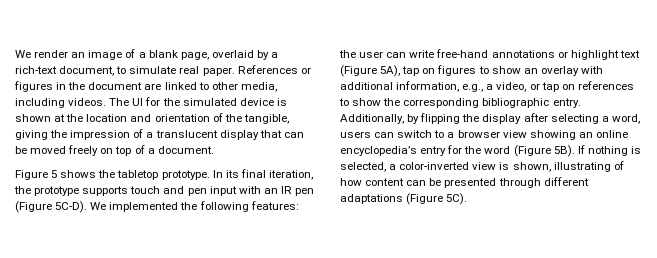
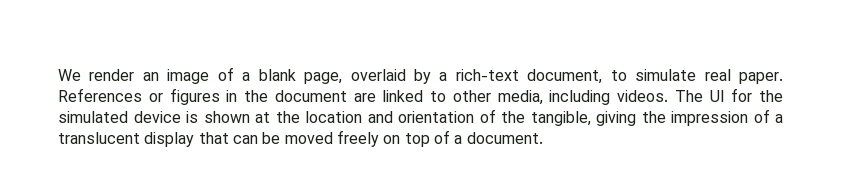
- Figure 5 shows the tabletop prototype. In its final iteration, the prototype supports touch and pen input with an IR pen (Figure 5C-D). We implemented the following features: the user can write free-hand annotations or highlight text (Figure 5A), tap on figures to show an overlay with additional information, e.g., a video, or tap on references to show the corresponding bibliographic entry. Additionally, by flipping the display after selecting a word, users can switch to a browser view showing an online encyclopedia’s entry for the word (Figure 5B). If nothing is selected, a color-inverted view is shown, illustrating of how content can be presented through different adaptations (Figure 5C).

